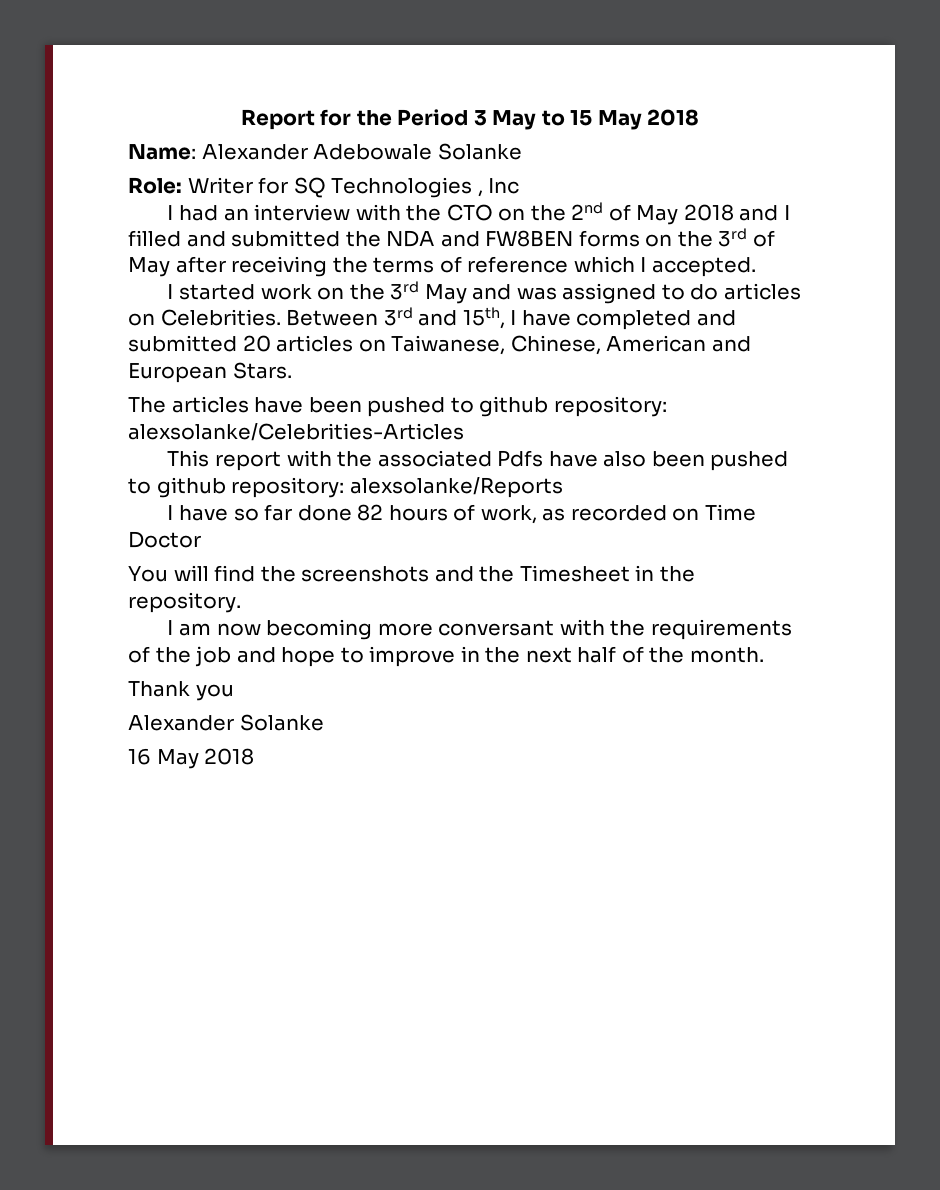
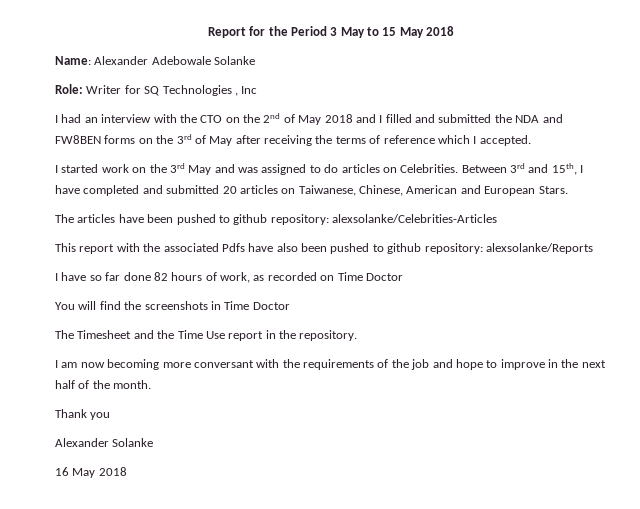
- You will find the screenshots and the Timesheet in the repository.
+ You will find the screenshots in Time Doctor
+ The Timesheet and the Time Use report in the repository.

